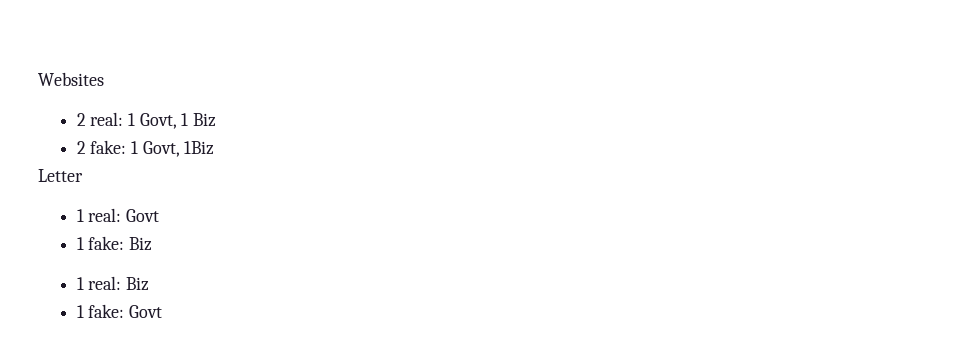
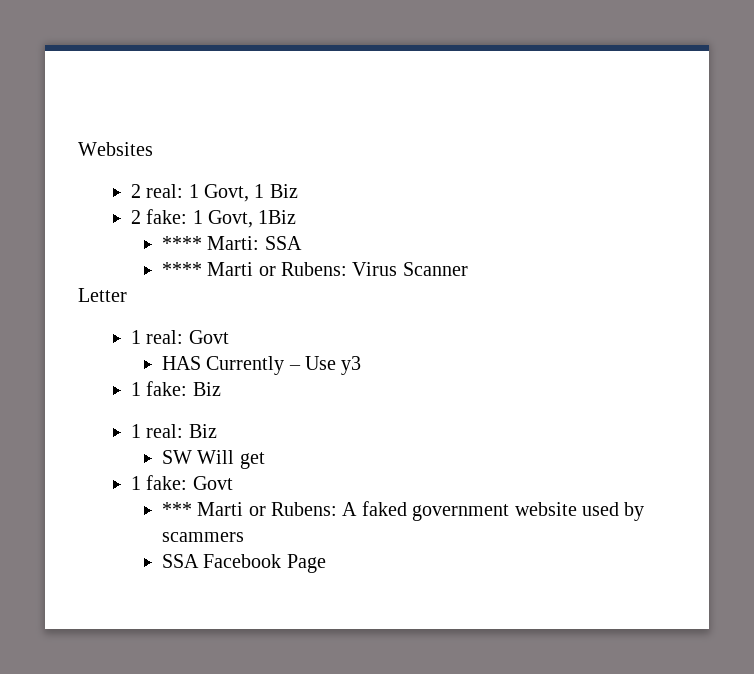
+ **** Marti: SSA
+ **** Marti or Rubens: Virus Scanner
+ HAS Currently – Use y3
+ SW Will get
+ *** Marti or Rubens: A faked government website used by scammers
+ SSA Facebook Page

